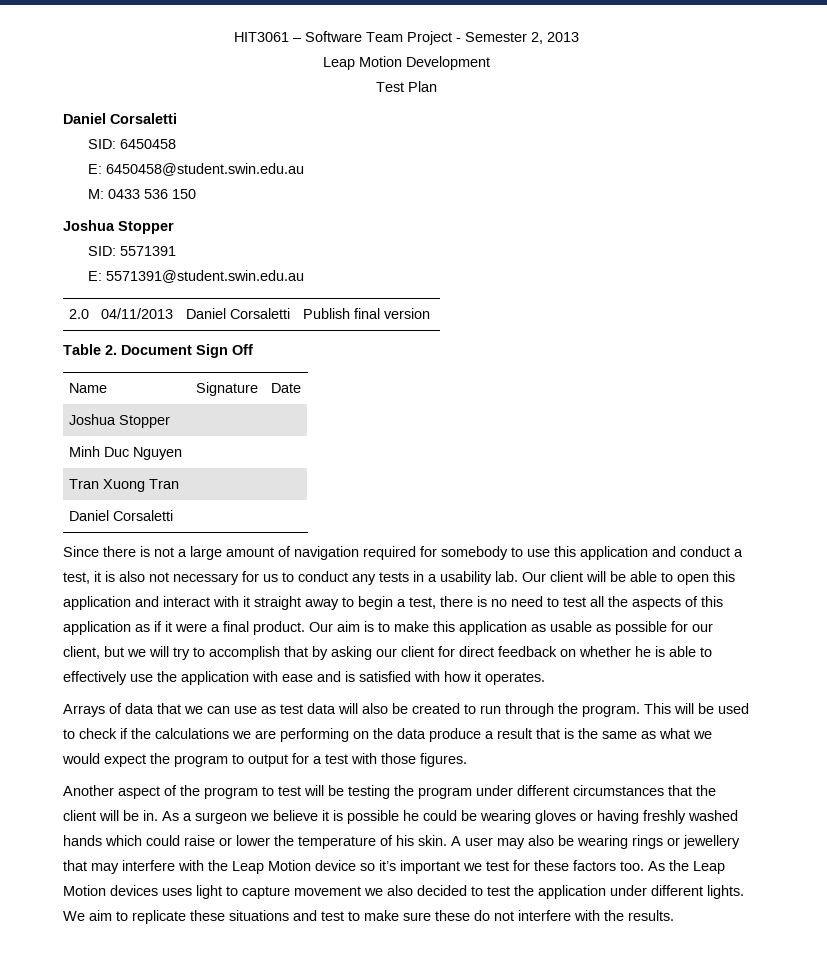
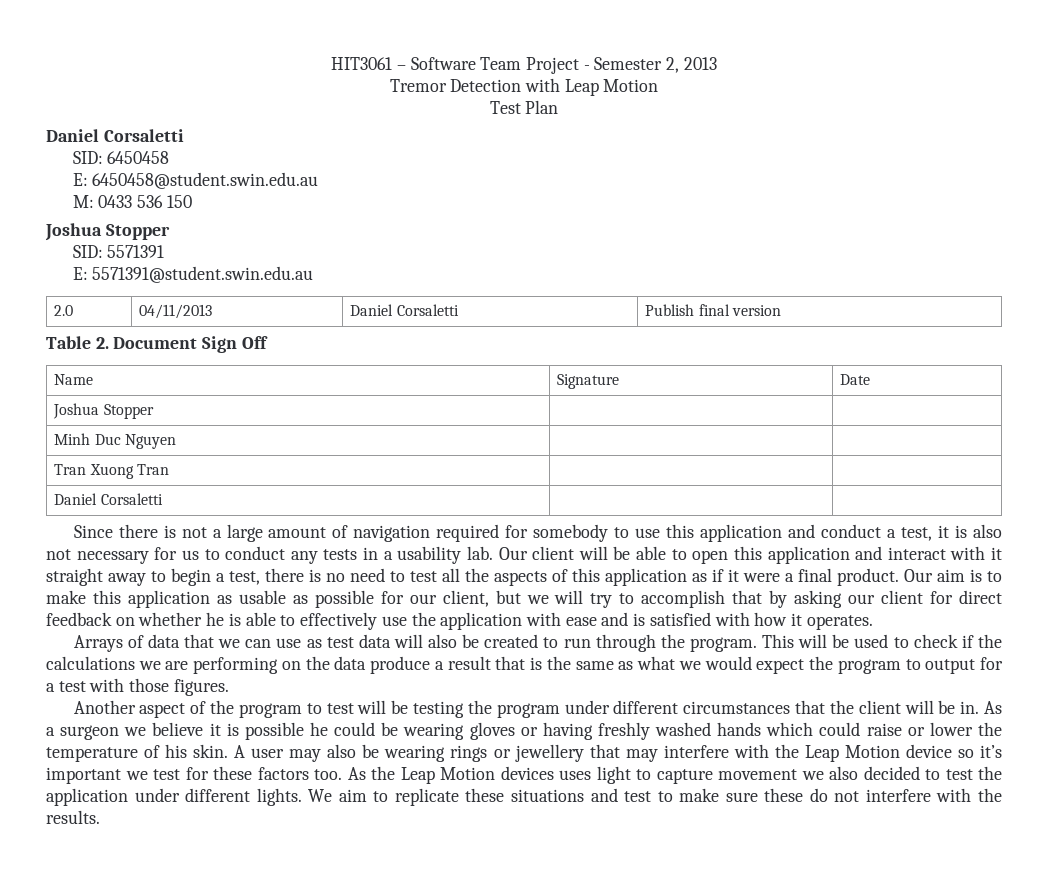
- Leap Motion Development
+ Tremor Detection with Leap Motion

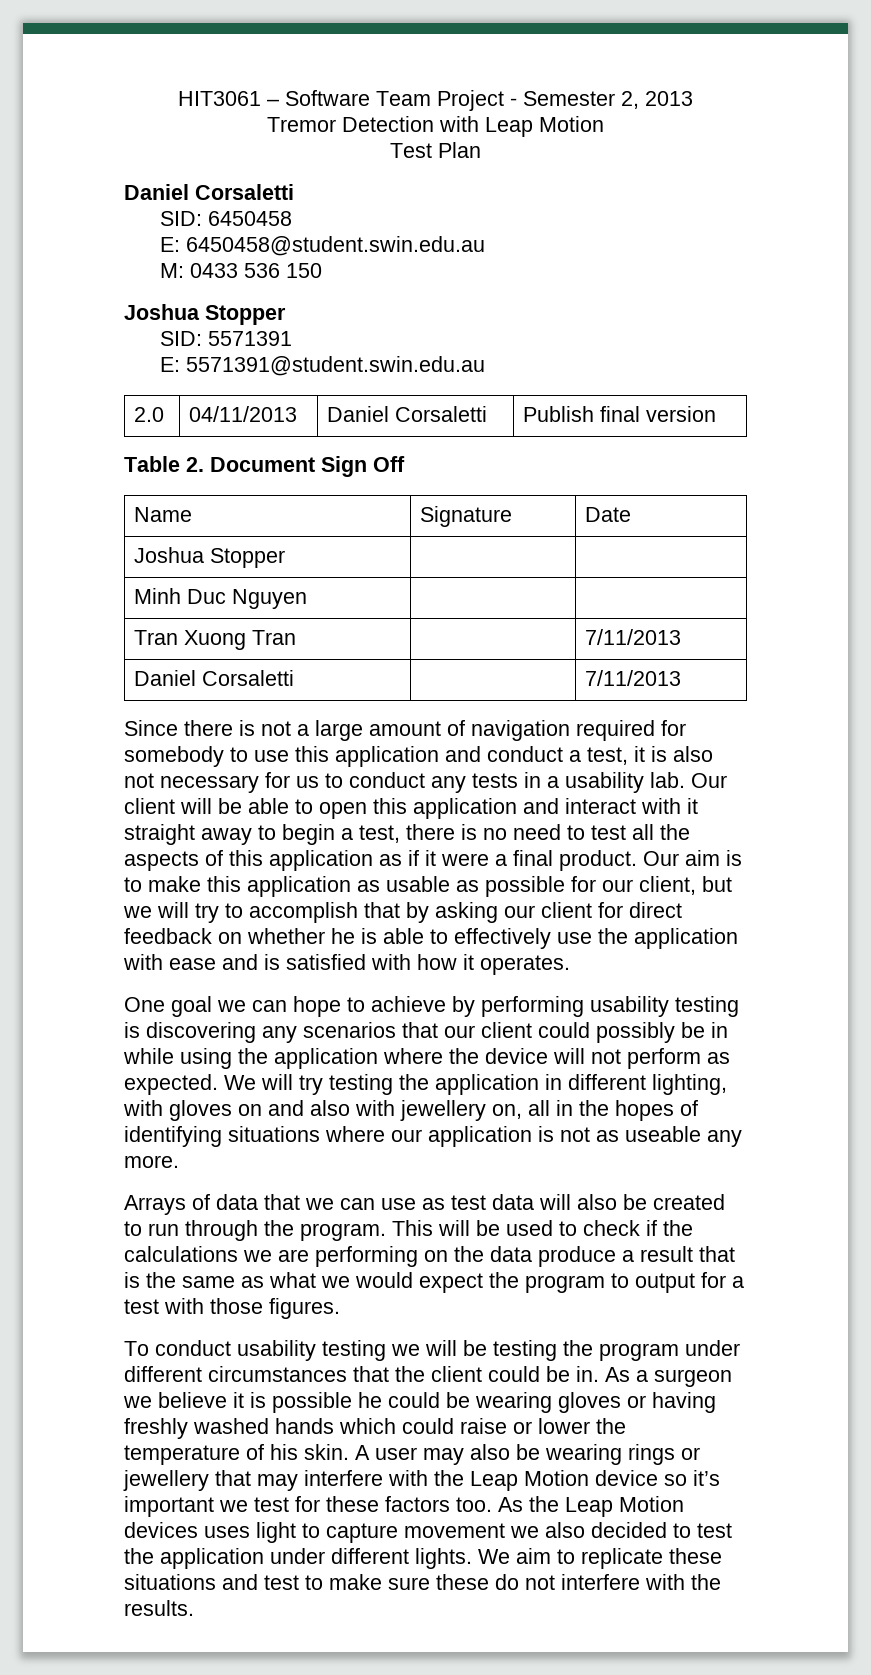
- Tran Xuong Tran | |
+ Tran Xuong Tran | | 7/11/2013
- Daniel Corsaletti | |
+ Daniel Corsaletti | | 7/11/2013
+ One goal we can hope to achieve by performing usability testing is discovering any scenarios that our client could possibly be in while using the application where the device will not perform as expected. We will try testing the application in different lighting, with gloves on and also with jewellery on, all in the hopes of identifying situations where our application is not as useable any more.
- Another aspect of the program to test will be testing the program under different circumstances that the client will be in.
+ To conduct usability testing we will be testing the program under different circumstances that the client could be in.

